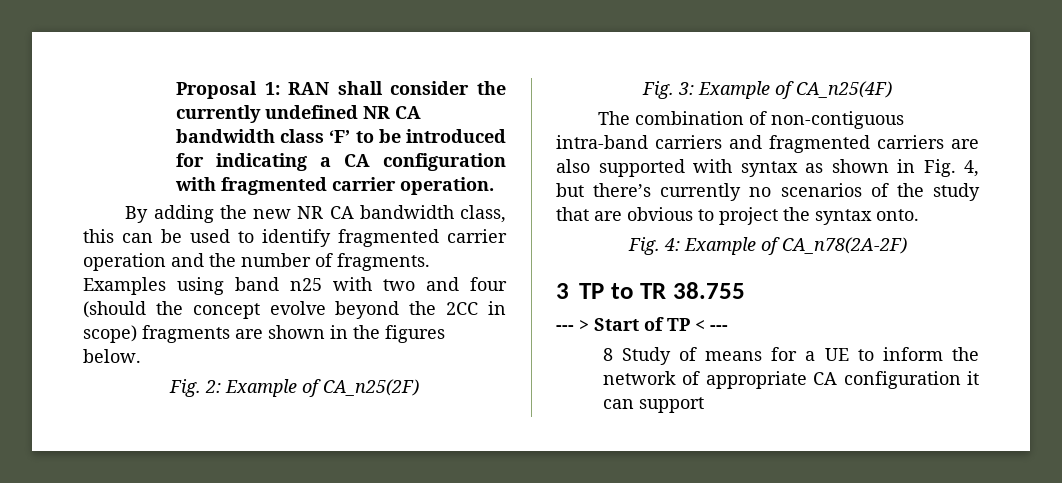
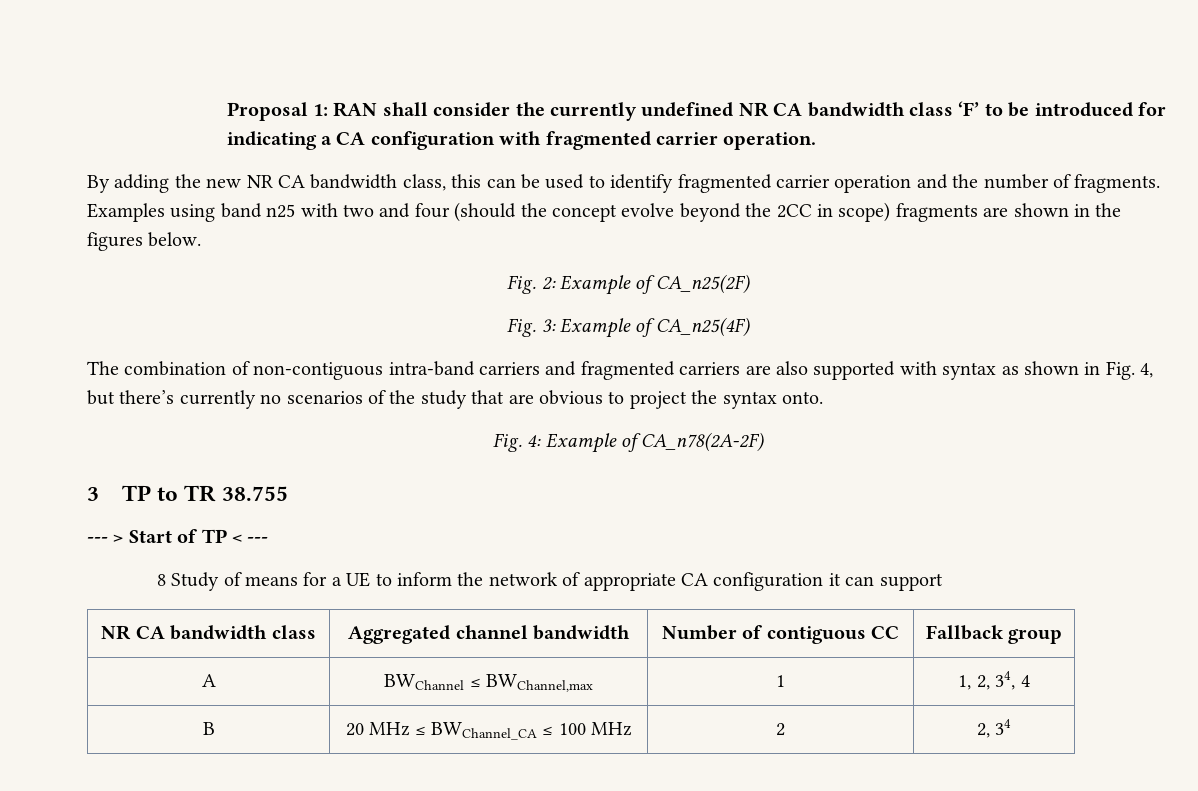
+ NR CA bandwidth class | Aggregated channel bandwidth | Number of contiguous CC | Fallback group
+ A | BWChannel ≤ BWChannel,max | 1 | 1, 2, 34, 4
+ B | 20 MHz ≤ BWChannel_CA ≤ 100 MHz | 2 | 2, 34

